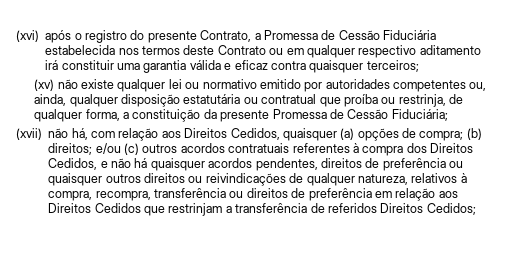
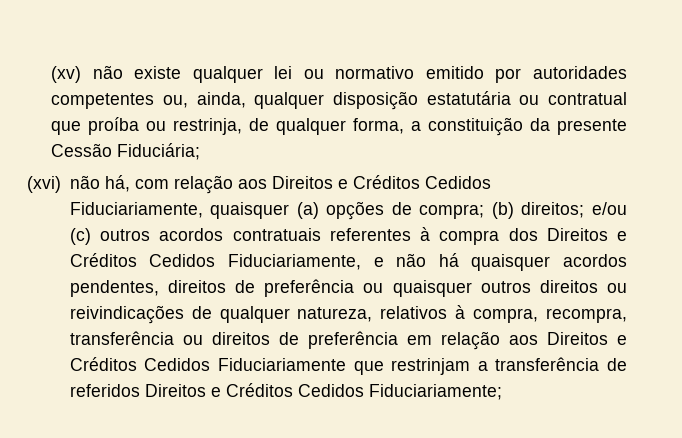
- (xvi) após o registro do presente Contrato, a Promessa de Cessão Fiduciária estabelecida nos termos deste Contrato ou em qualquer respectivo aditamento irá constituir uma garantia válida e eficaz contra quaisquer terceiros;
- (xv) não existe qualquer lei ou normativo emitido por autoridades competentes ou, ainda, qualquer disposição estatutária ou contratual que proíba ou restrinja, de qualquer forma, a constituição da presente Promessa de Cessão Fiduciária;
+ (xv) não existe qualquer lei ou normativo emitido por autoridades competentes ou, ainda, qualquer disposição estatutária ou contratual que proíba ou restrinja, de qualquer forma, a constituição da presente Cessão Fiduciária;
- (xvii) não há, com relação aos Direitos Cedidos, quaisquer (a) opções de compra;
+ (xvi) não há, com relação aos Direitos e Créditos Cedidos Fiduciariamente, quaisquer (a) opções de compra;
- e/ou (c) outros acordos contratuais referentes à compra dos Direitos Cedidos, e não há quaisquer acordos pendentes, direitos de preferência ou quaisquer outros direitos ou reivindicações de qualquer natureza, relativos à compra, recompra, transferência ou direitos de preferência em relação aos Direitos Cedidos que restrinjam a transferência de referidos Direitos Cedidos;
+ e/ou (c) outros acordos contratuais referentes à compra dos Direitos e Créditos Cedidos Fiduciariamente, e não há quaisquer acordos pendentes, direitos de preferência ou quaisquer outros direitos ou reivindicações de qualquer natureza, relativos à compra, recompra, transferência ou direitos de preferência em relação aos Direitos e Créditos Cedidos Fiduciariamente que restrinjam a transferência de referidos Direitos e Créditos Cedidos Fiduciariamente;

